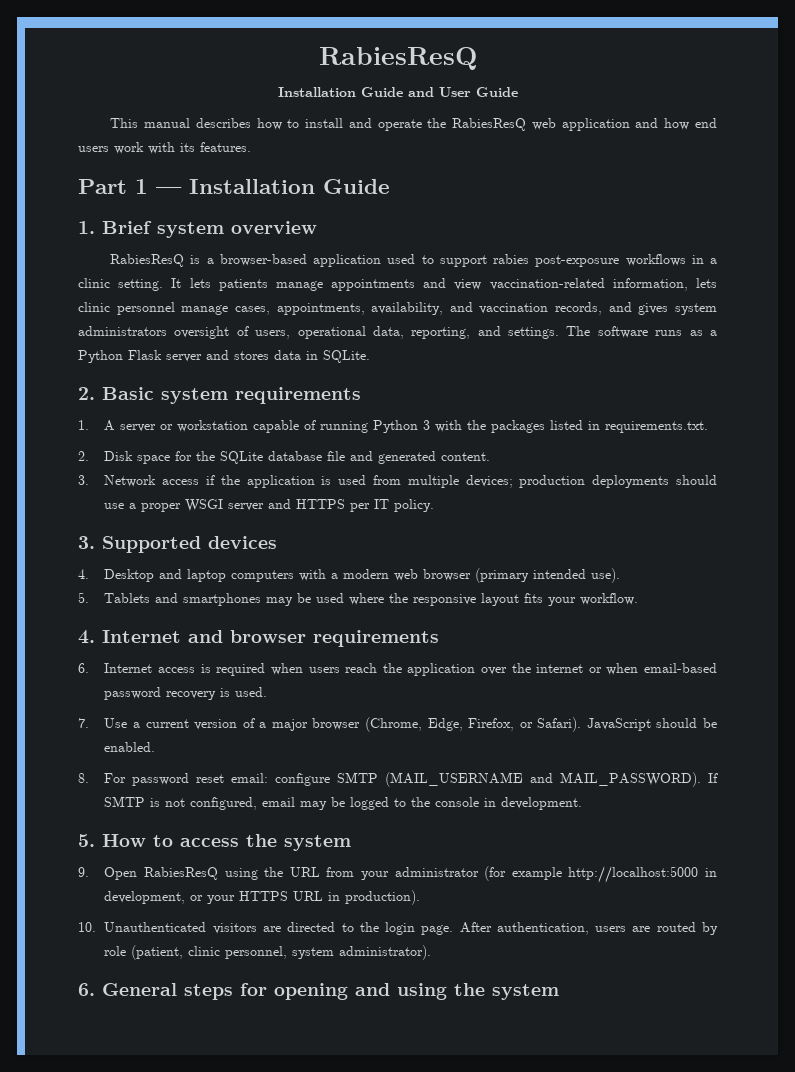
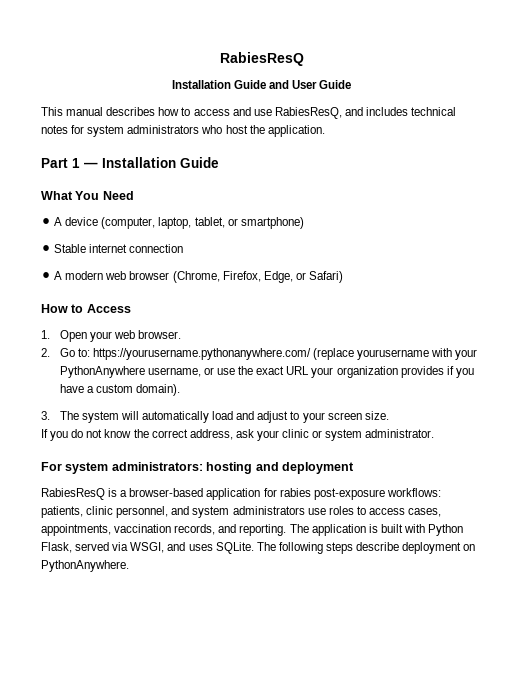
- This manual describes how to install and operate the RabiesResQ web application and how end users work with its features.
+ This manual describes how to access and use RabiesResQ, and includes technical notes for system administrators who host the application.
- 1. Brief system overview
+ What You Need
+ ⚫ A device (computer, laptop, tablet, or smartphone)
+ ⚫ Stable internet connection
+ ⚫ A modern web browser (Chrome, Firefox, Edge, or Safari)
+ How to Access
+ 1. Open your web browser.
+ 2. Go to: https://yourusername.pythonanywhere.com/ (replace yourusername with your PythonAnywhere username, or use the exact URL your organization provides if you have a custom domain).
+ 3. The system will automatically load and adjust to your screen size.
+ If you do not know the correct address, ask your clinic or system administrator.
+ For system administrators: hosting and deployment
- RabiesResQ is a browser-based application used to support rabies post-exposure workflows in a clinic setting. It lets patients manage appointments and view vaccination-related information, lets clinic personnel manage cases, appointments, availability, and vaccination records, and gives system administrators oversight of users, operational data, reporting, and settings. The software runs as a Python Flask server and stores data in SQLite.
- 2. Basic system requirements
- 1. A server or workstation capable of running Python 3 with the packages listed in requirements.txt.
- 2. Disk space for the SQLite database file and generated content.
- 3. Network access if the application is used from multiple devices; production deployments should use a proper WSGI server and HTTPS per IT policy.
- 3. Supported devices
- 4. Desktop and laptop computers with a modern web browser (primary intended use).
- 5. Tablets and smartphones may be used where the responsive layout fits your workflow.
- 4. Internet and browser requirements
- 6. Internet access is required when users reach the application over the internet or when email-based password recovery is used.
- 7. Use a current version of a major browser (Chrome, Edge, Firefox, or Safari). JavaScript should be enabled.
- 8. For password reset email: configure SMTP (MAIL_USERNAME and MAIL_PASSWORD). If SMTP is not configured, email may be logged to the console in development.
- 5. How to access the system
- 9. Open RabiesResQ using the URL from your administrator (for example http://localhost:5000 in development, or your HTTPS URL in production).
- 10. Unauthenticated visitors are directed to the login page. After authentication, users are routed by role (patient, clinic personnel, system administrator).
- 6. General steps for opening and using the system
+ RabiesResQ is a browser-based application for rabies post-exposure workflows: patients, clinic personnel, and system administrators use roles to access cases, appointments, vaccination records, and reporting. The application is built with Python Flask, served via WSGI, and uses SQLite. The following steps describe deployment on PythonAnywhere.

